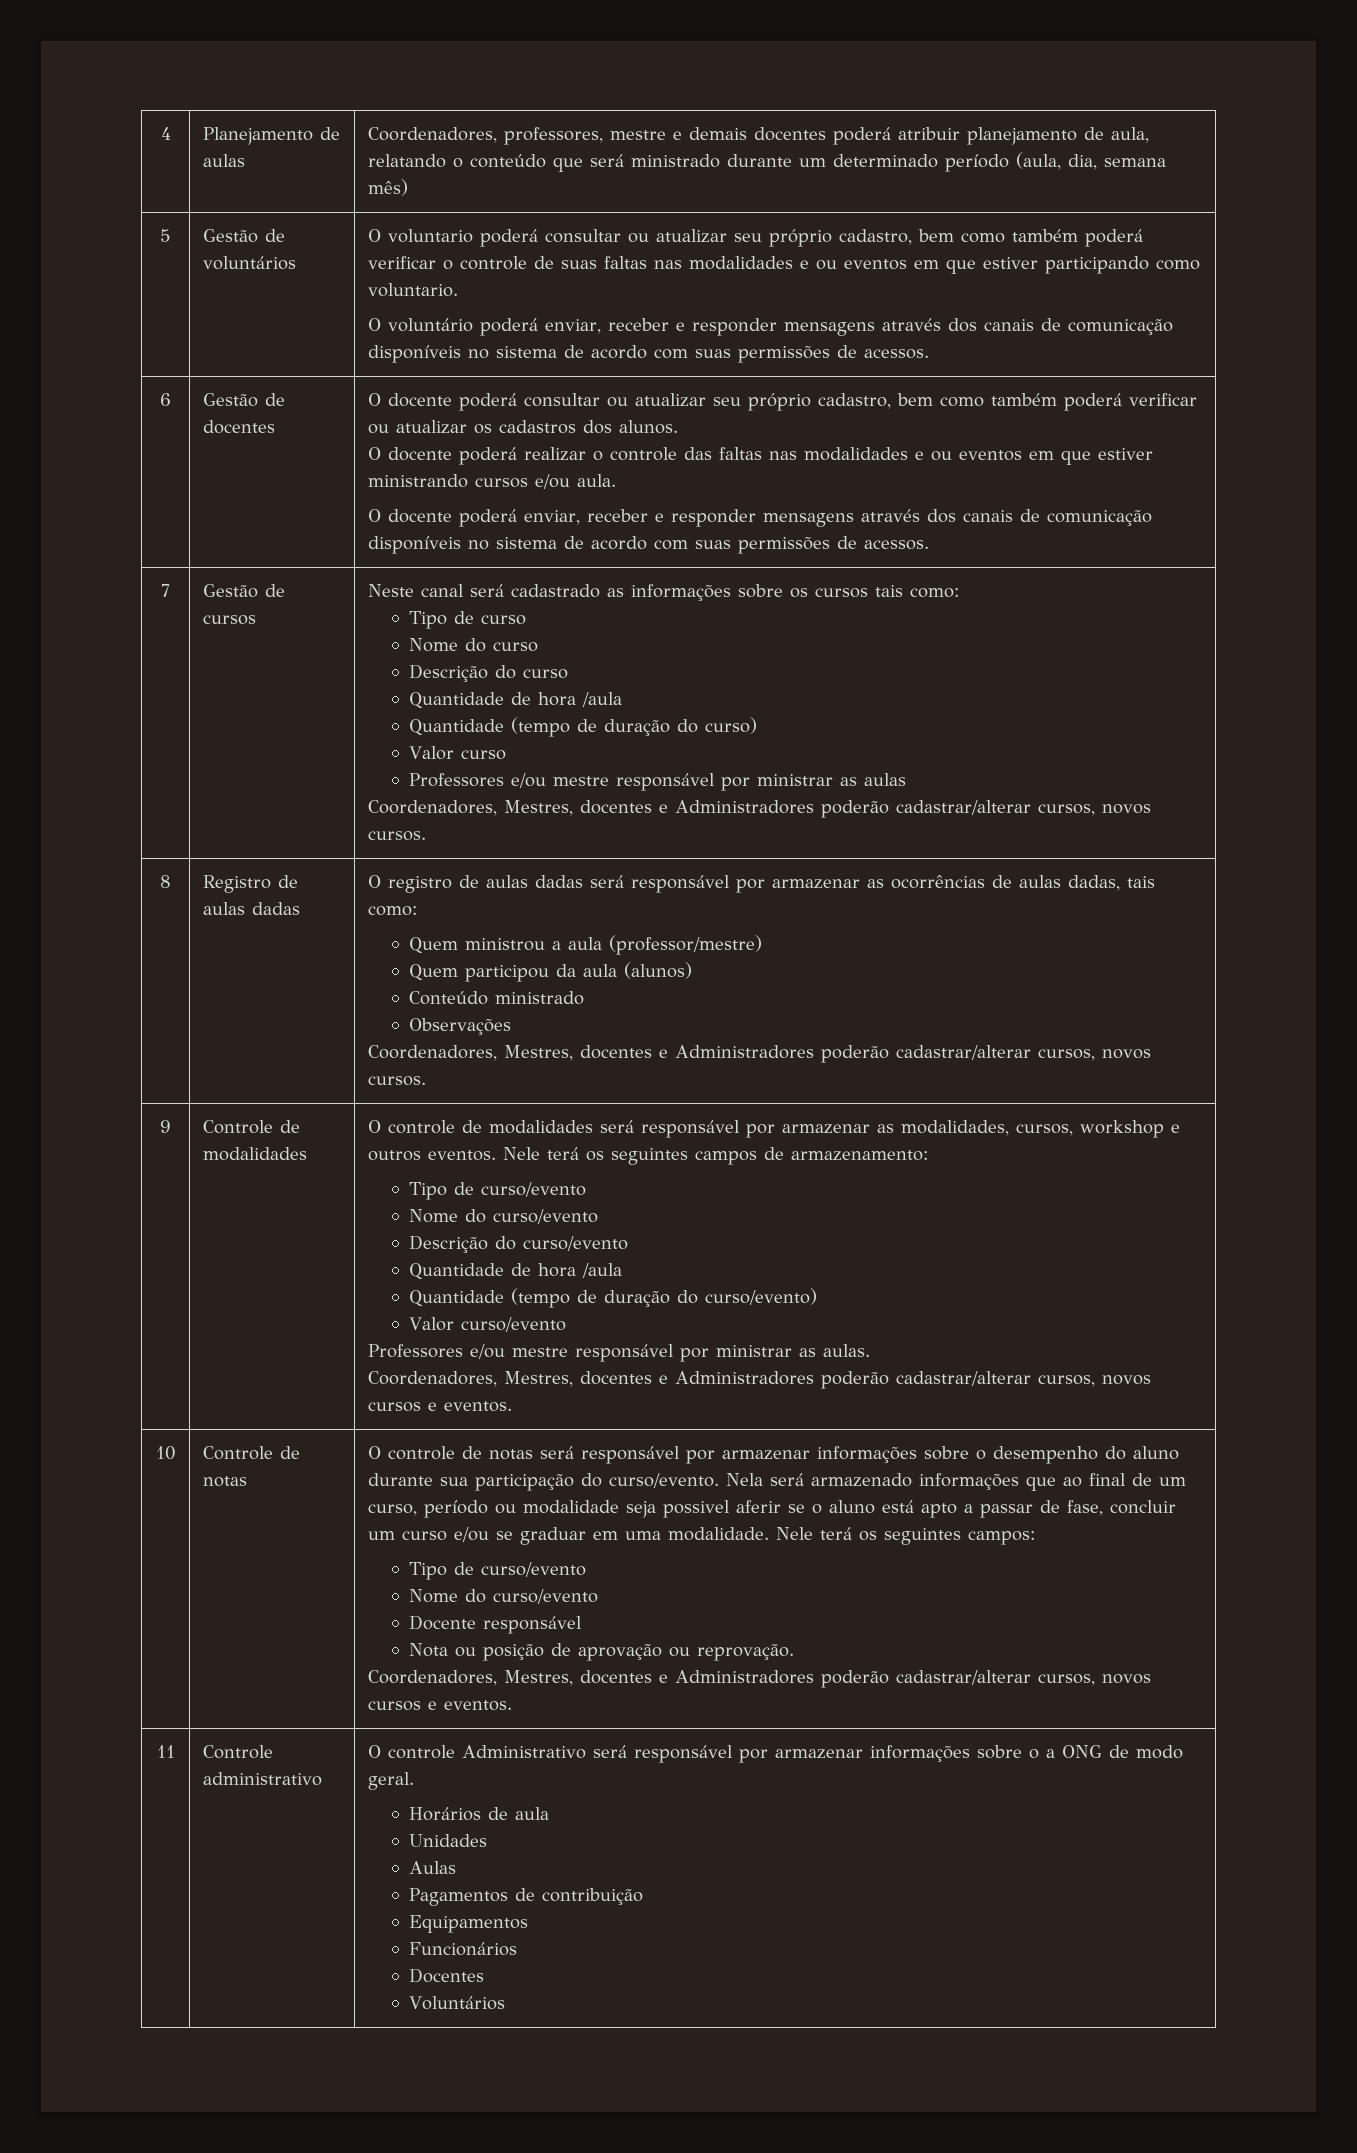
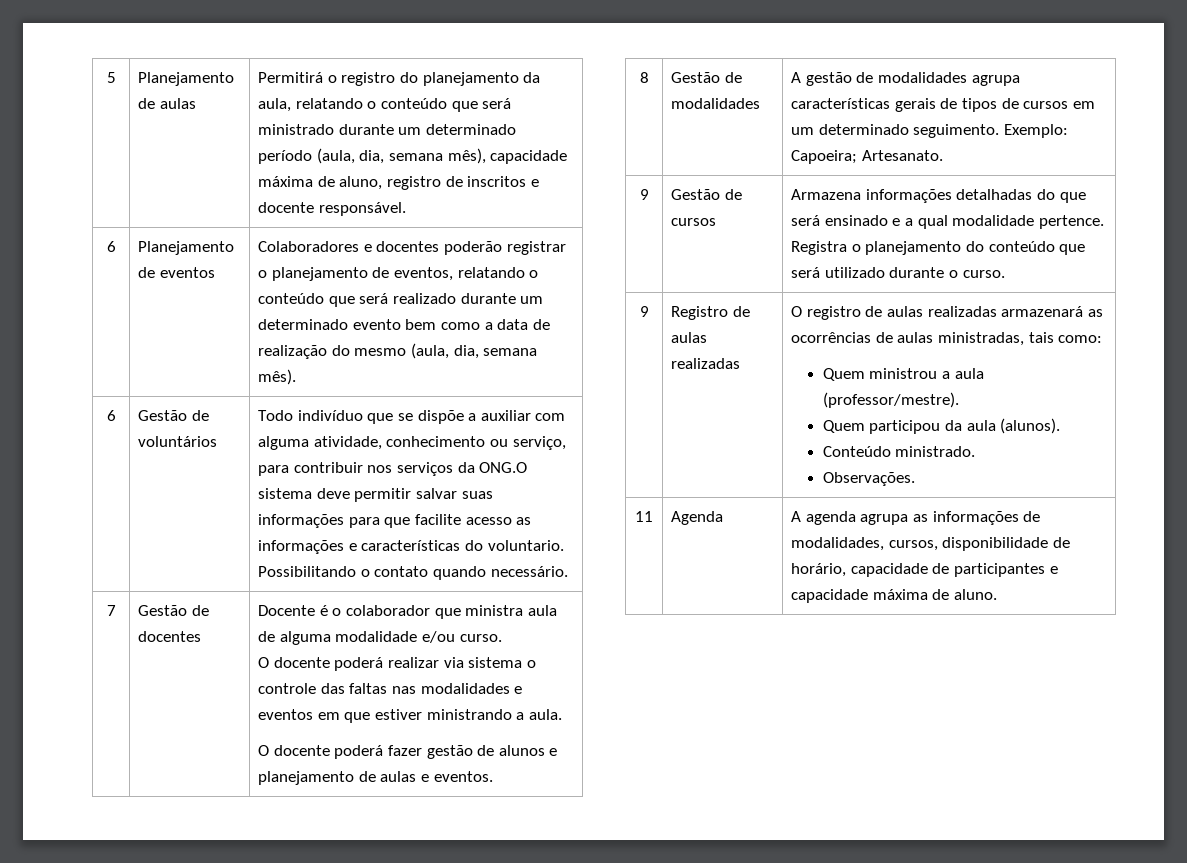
- 4 | Planejamento de aulas | Coordenadores, professores, mestre e demais docentes poderá atribuir planejamento de aula, relatando o conteúdo que será ministrado durante um determinado período (aula, dia, semana mês)
- 5 | Gestão de voluntários | O voluntario poderá consultar ou atualizar seu próprio cadastro, bem como também poderá verificar o controle de suas faltas nas modalidades e ou eventos em que estiver participando como voluntario.
- O voluntário poderá enviar, receber e responder mensagens através dos canais de comunicação disponíveis no sistema de acordo com suas permissões de acessos.
- 6 | Gestão de docentes | O docente poderá consultar ou atualizar seu próprio cadastro, bem como também poderá verificar ou atualizar os cadastros dos alunos.
+ 5 | Planejamento de aulas | Permitirá o registro do planejamento da aula, relatando o conteúdo que será ministrado durante um determinado período (aula, dia, semana mês), capacidade máxima de aluno, registro de inscritos e docente responsável.
+ 6 | Planejamento de eventos | Colaboradores e docentes poderão registrar o planejamento de eventos, relatando o conteúdo que será realizado durante um determinado evento bem como a data de realização do mesmo (aula, dia, semana mês).
+ 6 | Gestão de voluntários | Todo indivíduo que se dispõe a auxiliar com alguma atividade, conhecimento ou serviço, para contribuir nos serviços da ONG.O sistema deve permitir salvar suas informações para que facilite acesso as informações e características do voluntario. Possibilitando o contato quando necessário.
+ 7 | Gestão de docentes | Docente é o colaborador que ministra aula de alguma modalidade e/ou curso.
- O docente poderá realizar o controle das faltas nas modalidades e ou eventos em que estiver ministrando cursos e/ou aula.
+ O docente poderá realizar via sistema o controle das faltas nas modalidades e eventos em que estiver ministrando a aula.
- O docente poderá enviar, receber e responder mensagens através dos canais de comunicação disponíveis no sistema de acordo com suas permissões de acessos.
- 7 | Gestão de cursos | Neste canal será cadastrado as informações sobre os cursos tais como:
- Tipo de curso
- Nome do curso
- Descrição do curso
- Quantidade de hora /aula
- Quantidade (tempo de duração do curso)
- Valor curso
- Professores e/ou mestre responsável por ministrar as aulas
- Coordenadores, Mestres, docentes e Administradores poderão cadastrar/alterar cursos, novos cursos.
- 8 | Registro de aulas dadas | O registro de aulas dadas será responsável por armazenar as ocorrências de aulas dadas, tais como:
- Quem ministrou a aula (professor/mestre)
- Quem participou da aula (alunos)
- Conteúdo ministrado
- Observações
- Coordenadores, Mestres, docentes e Administradores poderão cadastrar/alterar cursos, novos cursos.
- 9 | Controle de modalidades | O controle de modalidades será responsável por armazenar as modalidades, cursos, workshop e outros eventos. Nele terá os seguintes campos de armazenamento:
- Tipo de curso/evento
- Nome do curso/evento
- Descrição do curso/evento
- Quantidade de hora /aula
- Quantidade (tempo de duração do curso/evento)
- Valor curso/evento
- Professores e/ou mestre responsável por ministrar as aulas.
- Coordenadores, Mestres, docentes e Administradores poderão cadastrar/alterar cursos, novos cursos e eventos.
- 10 | Controle de notas | O controle de notas será responsável por armazenar informações sobre o desempenho do aluno durante sua participação do curso/evento. Nela será armazenado informações que ao final de um curso, período ou modalidade seja possivel aferir se o aluno está apto a passar de fase, concluir um curso e/ou se graduar em uma modalidade. Nele terá os seguintes campos:
- Tipo de curso/evento
- Nome do curso/evento
- Docente responsável
- Nota ou posição de aprovação ou reprovação.
- Coordenadores, Mestres, docentes e Administradores poderão cadastrar/alterar cursos, novos cursos e eventos.
- 11 | Controle administrativo | O controle Administrativo será responsável por armazenar informações sobre o a ONG de modo geral.
- Horários de aula
- Unidades
- Aulas
- Pagamentos de contribuição
- Equipamentos
- Funcionários
- Docentes
- Voluntários
+ O docente poderá fazer gestão de alunos e planejamento de aulas e eventos.
+ 8 | Gestão de modalidades | A gestão de modalidades agrupa características gerais de tipos de cursos em um determinado seguimento. Exemplo: Capoeira; Artesanato.
+ 9 | Gestão de cursos | Armazena informações detalhadas do que será ensinado e a qual modalidade pertence. Registra o planejamento do conteúdo que será utilizado durante o curso.
+ 9 | Registro de aulas realizadas | O registro de aulas realizadas armazenará as ocorrências de aulas ministradas, tais como:
+ Quem ministrou a aula (professor/mestre).
+ Quem participou da aula (alunos).
+ Conteúdo ministrado.
+ Observações.
+ 11 | Agenda | A agenda agrupa as informações de modalidades, cursos, disponibilidade de horário, capacidade de participantes e capacidade máxima de aluno.

